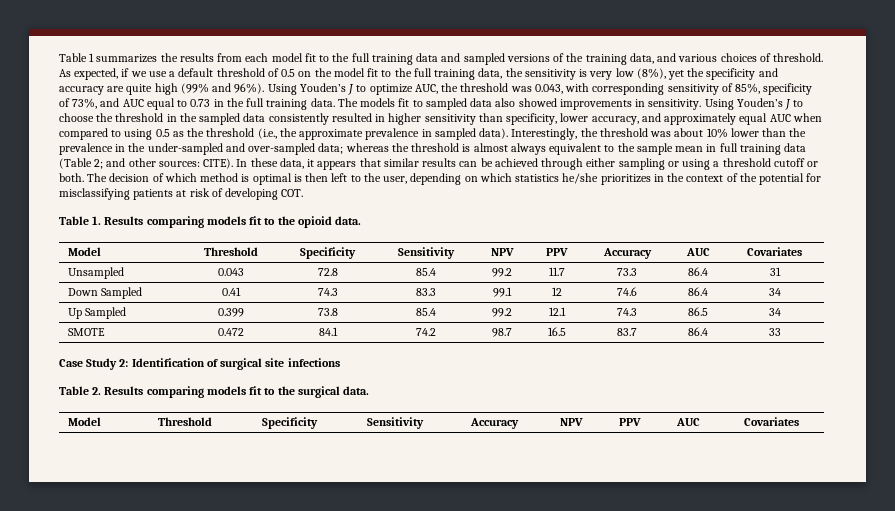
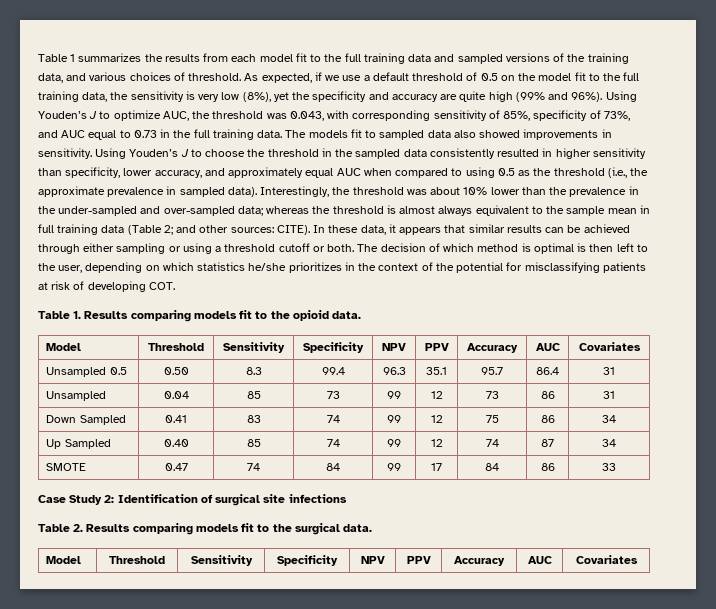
  Table 1. Results comparing models fit to the opioid data.
- Model | Threshold | Specificity | Sensitivity | NPV | PPV | Accuracy | AUC | Covariates
+ Model | Threshold | Sensitivity | Specificity | NPV | PPV | Accuracy | AUC | Covariates
- Unsampled | 0.043 | 72.8 | 85.4 | 99.2 | 11.7 | 73.3 | 86.4 | 31
+ Unsampled 0.5 | 0.50 | 8.3 | 99.4 | 96.3 | 35.1 | 95.7 | 86.4 | 31
+ Unsampled | 0.04 | 85 | 73 | 99 | 12 | 73 | 86 | 31
- Down Sampled | 0.41 | 74.3 | 83.3 | 99.1 | 12 | 74.6 | 86.4 | 34
+ Down Sampled | 0.41 | 83 | 74 | 99 | 12 | 75 | 86 | 34
- Up Sampled | 0.399 | 73.8 | 85.4 | 99.2 | 12.1 | 74.3 | 86.5 | 34
- SMOTE | 0.472 | 84.1 | 74.2 | 98.7 | 16.5 | 83.7 | 86.4 | 33
+ Up Sampled | 0.40 | 85 | 74 | 99 | 12 | 74 | 87 | 34
+ SMOTE | 0.47 | 74 | 84 | 99 | 17 | 84 | 86 | 33
  Table 2. Results comparing models fit to the surgical data.
- Model | Threshold | Specificity | Sensitivity | Accuracy | NPV | PPV | AUC | Covariates
+ Model | Threshold | Sensitivity | Specificity | NPV | PPV | Accuracy | AUC | Covariates

